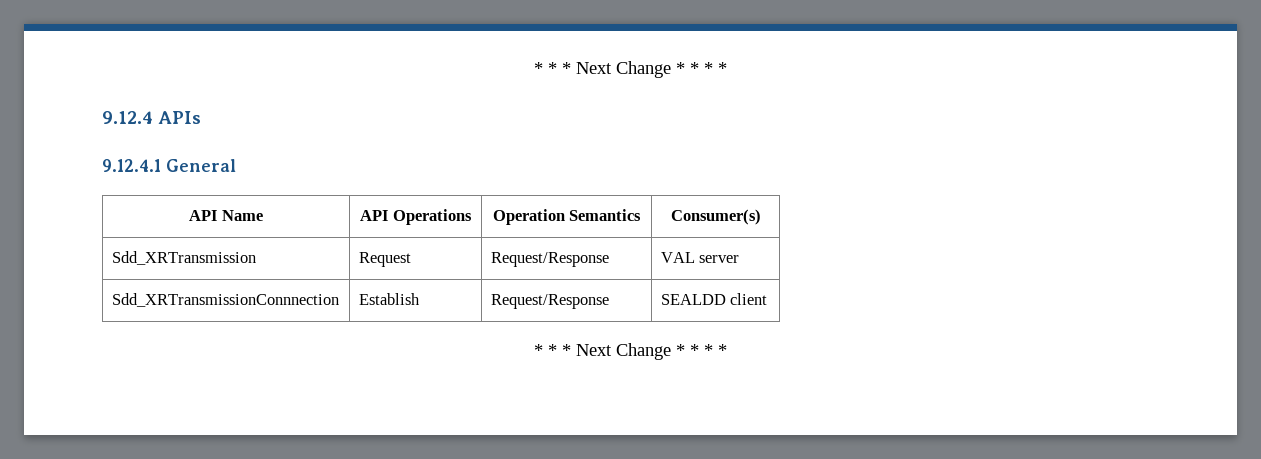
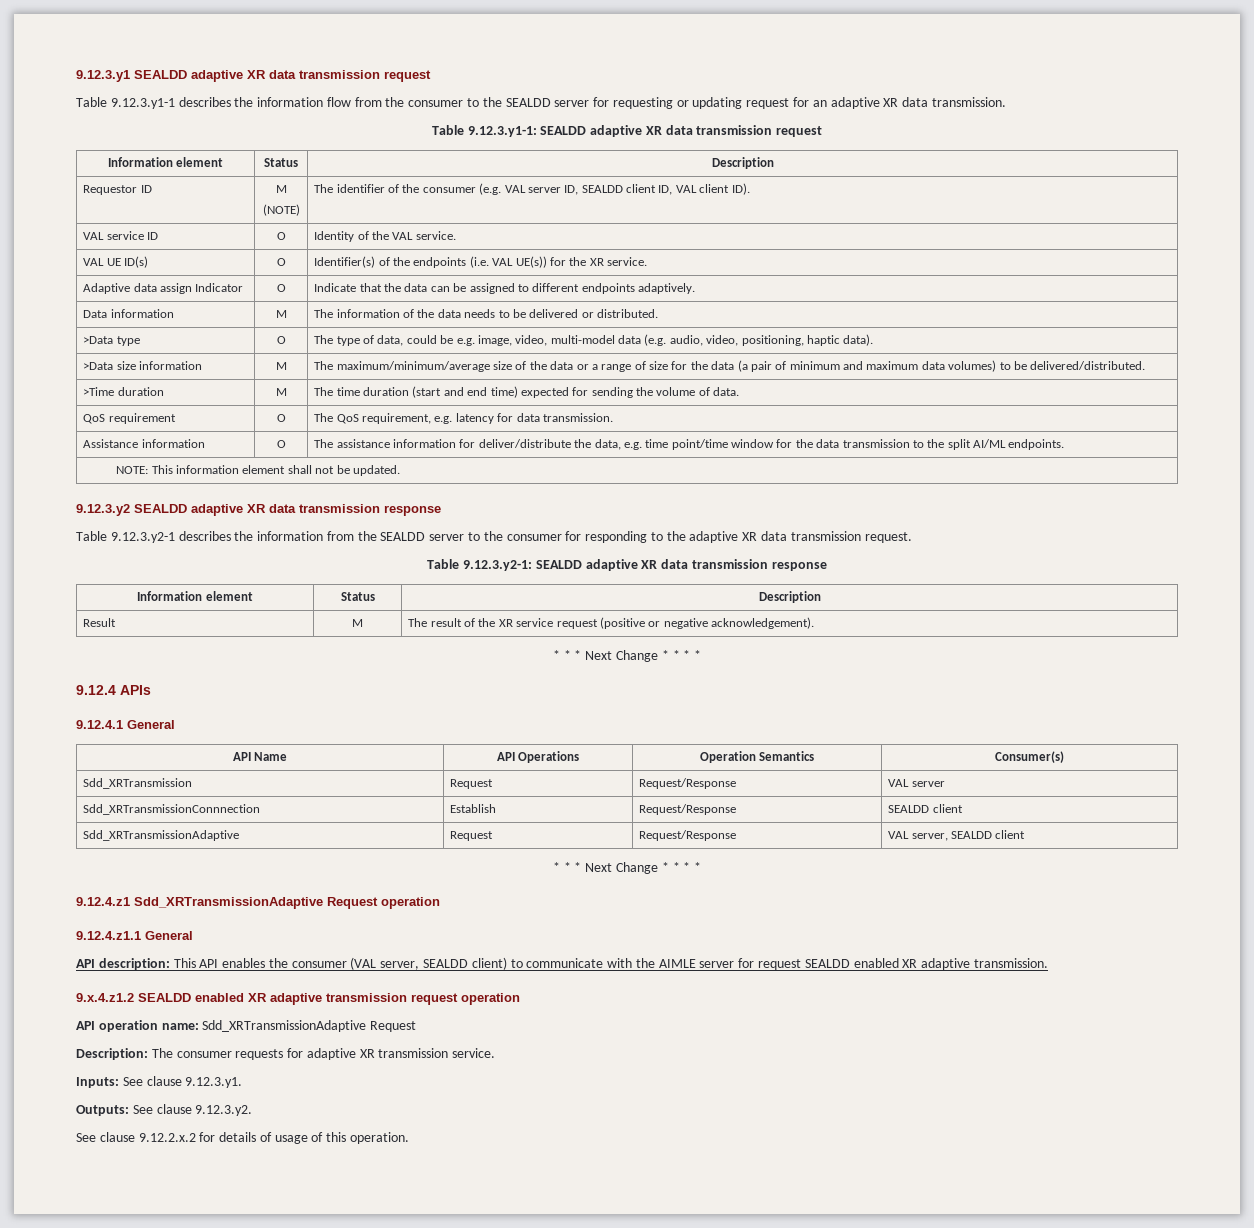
+ 9.12.3.y1 SEALDD adaptive XR data transmission request
+ Table 9.12.3.y1-1 describes the information flow from the consumer to the SEALDD server for requesting or updating request for an adaptive XR data transmission.
+ Table 9.12.3.y1-1: SEALDD adaptive XR data transmission request
+ Information element | Status | Description
+ Requestor ID | M
+ (NOTE) | The identifier of the consumer (e.g. VAL server ID, SEALDD client ID, VAL client ID).
+ VAL service ID | O | Identity of the VAL service.
+ VAL UE ID(s) | O | Identifier(s) of the endpoints (i.e. VAL UE(s)) for the XR service.
+ Adaptive data assign Indicator | O | Indicate that the data can be assigned to different endpoints adaptively.
+ Data information | M | The information of the data needs to be delivered or distributed.
+ >Data type | O | The type of data, could be e.g. image, video, multi-model data (e.g. audio, video, positioning, haptic data).
+ >Data size information | M | The maximum/minimum/average size of the data or a range of size for the data (a pair of minimum and maximum data volumes) to be delivered/distributed.
+ >Time duration | M | The time duration (start and end time) expected for sending the volume of data.
+ QoS requirement | O | The QoS requirement, e.g. latency for data transmission.
+ Assistance information | O | The assistance information for deliver/distribute the data, e.g. time point/time window for the data transmission to the split AI/ML endpoints.
+ NOTE: This information element shall not be updated.
+ 9.12.3.y2 SEALDD adaptive XR data transmission response
+ Table 9.12.3.y2-1 describes the information from the SEALDD server to the consumer for responding to the adaptive XR data transmission request.
+ Table 9.12.3.y2-1: SEALDD adaptive XR data transmission response
+ Information element | Status | Description
+ Result | M | The result of the XR service request (positive or negative acknowledgement).
  Sdd_XRTransmissionConnnection | Establish | Request/Response | SEALDD client
+ Sdd_XRTransmissionAdaptive | Request | Request/Response | VAL server, SEALDD client
  * * * Next Change * * * *
+ 9.12.4.z1 Sdd_XRTransmissionAdaptive Request operation
+ 9.12.4.z1.1 General
+ API description: This API enables the consumer (VAL server, SEALDD client) to communicate with the AIMLE server for request SEALDD enabled XR adaptive transmission.
+ 9.x.4.z1.2 SEALDD enabled XR adaptive transmission request operation
+ API operation name: Sdd_XRTransmissionAdaptive Request
+ Description: The consumer requests for adaptive XR transmission service.
+ Inputs: See clause 9.12.3.y1.
+ Outputs: See clause 9.12.3.y2.
+ See clause 9.12.2.x.2 for details of usage of this operation.

